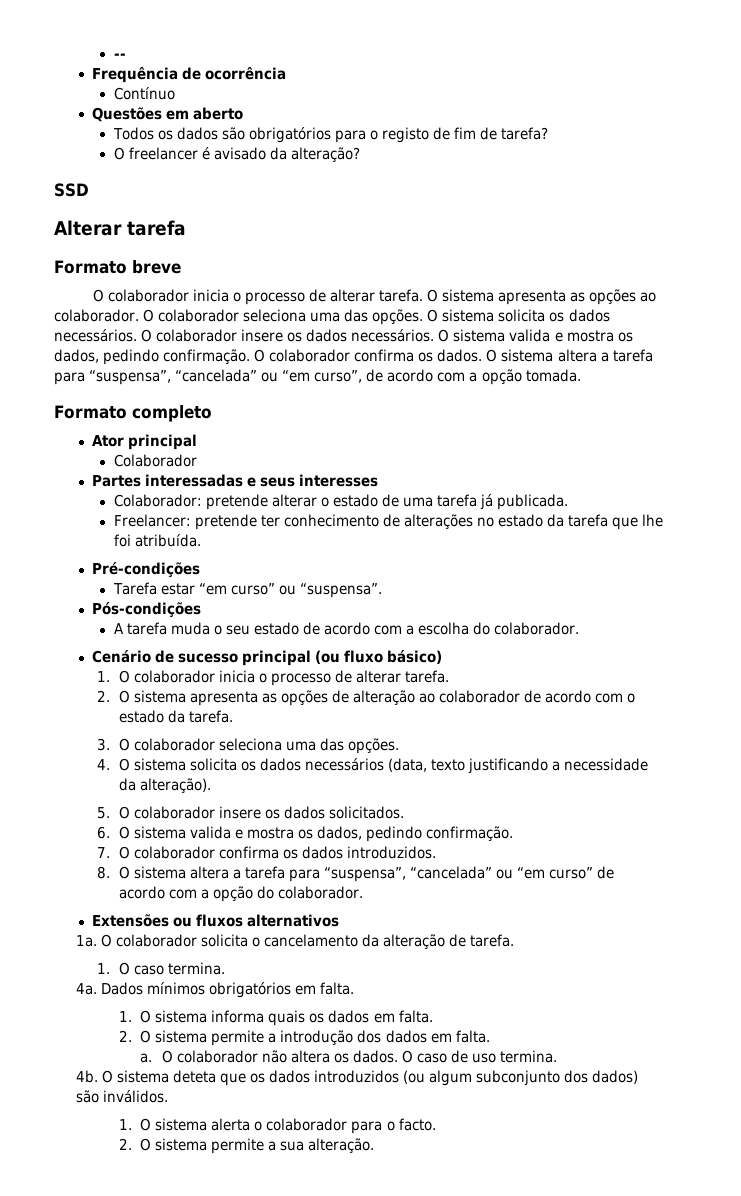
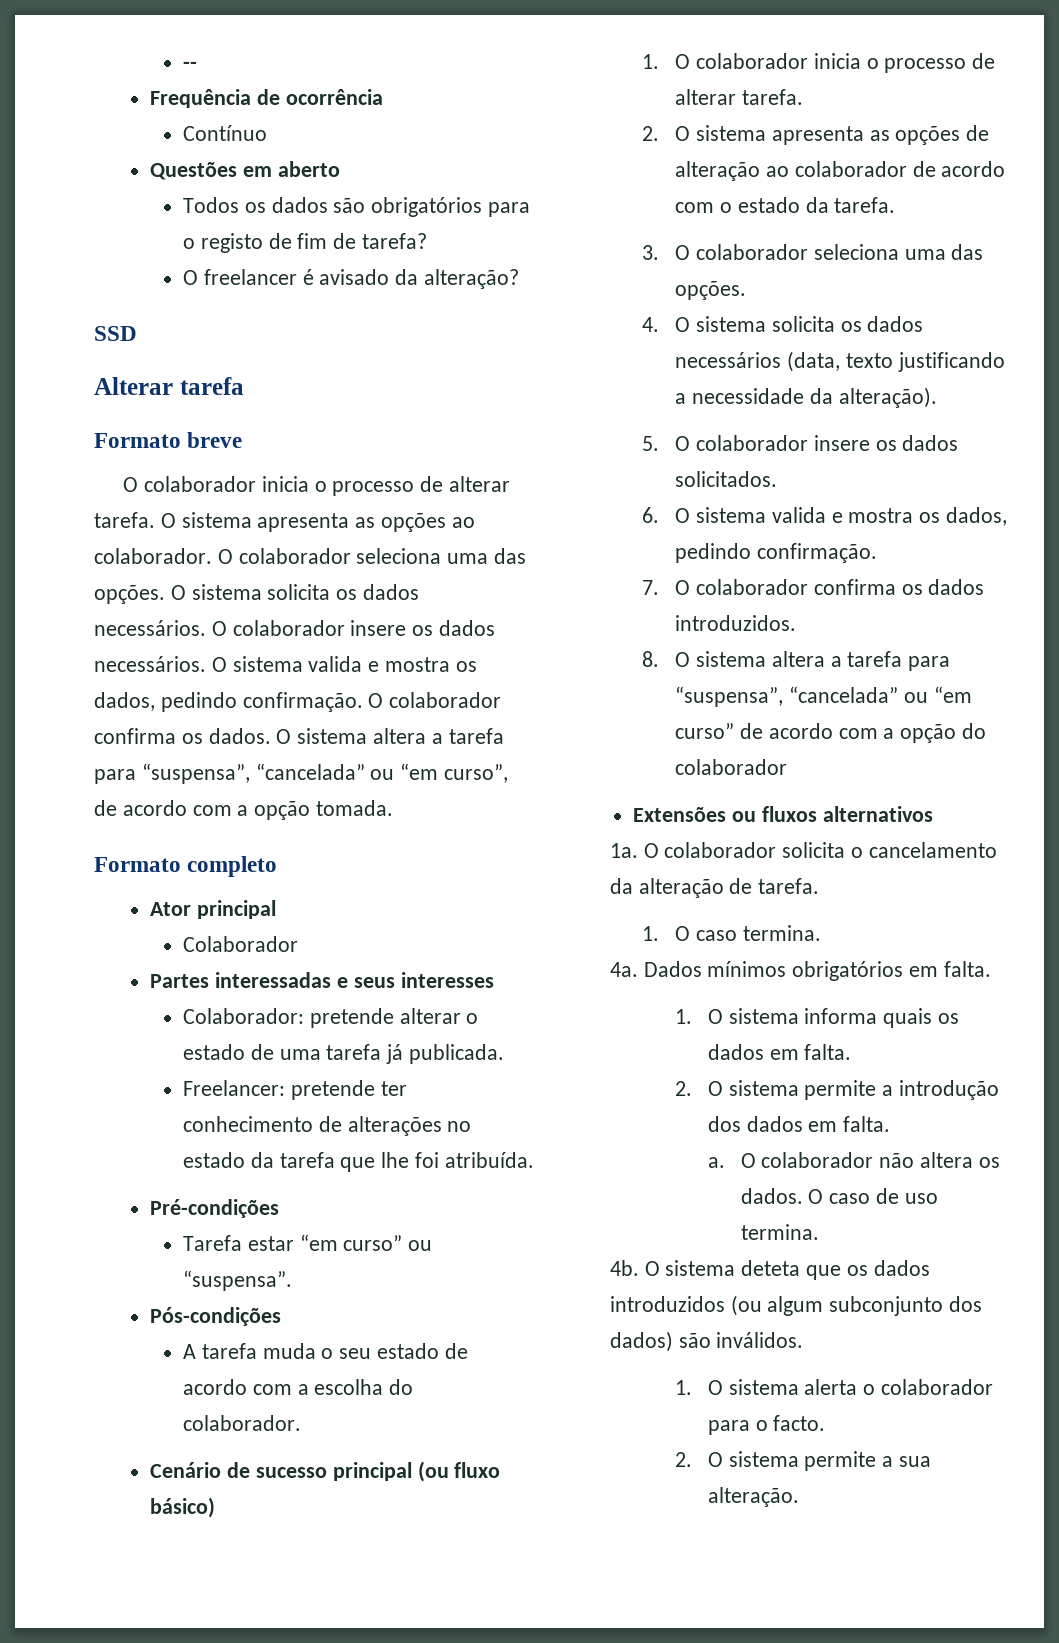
- 8. O sistema altera a tarefa para “suspensa”, “cancelada” ou “em curso” de acordo com a opção do colaborador.
+ 8. O sistema altera a tarefa para “suspensa”, “cancelada” ou “em curso” de acordo com a opção do colaborador

